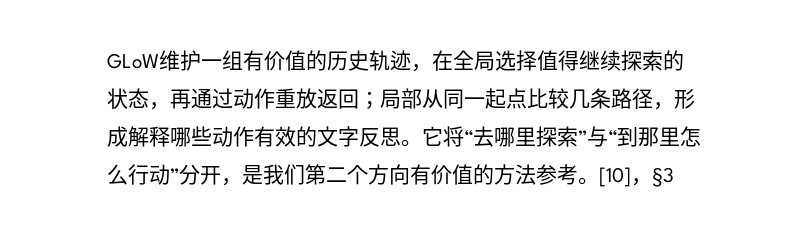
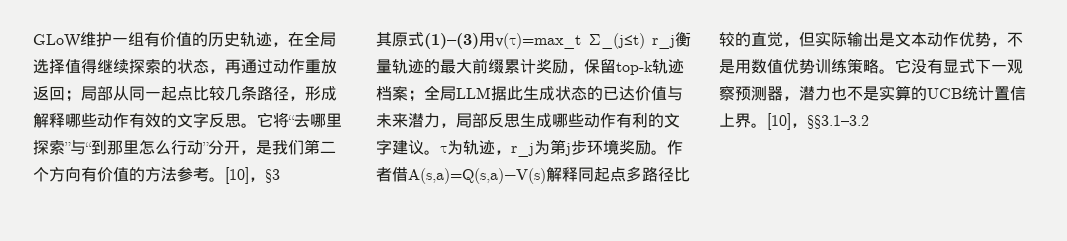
+ 其原式(1)–(3)用v(τ)=max_t Σ_(j≤t) r_j衡量轨迹的最大前缀累计奖励，保留top-k轨迹档案；全局LLM据此生成状态的已达价值与未来潜力，局部反思生成哪些动作有利的文字建议。τ为轨迹，r_j为第j步环境奖励。作者借A(s,a)=Q(s,a)−V(s)解释同起点多路径比较的直觉，但实际输出是文本动作优势，不是用数值优势训练策略。它没有显式下一观察预测器，潜力也不是实算的UCB统计置信上界。[10]，§§3.1–3.2

